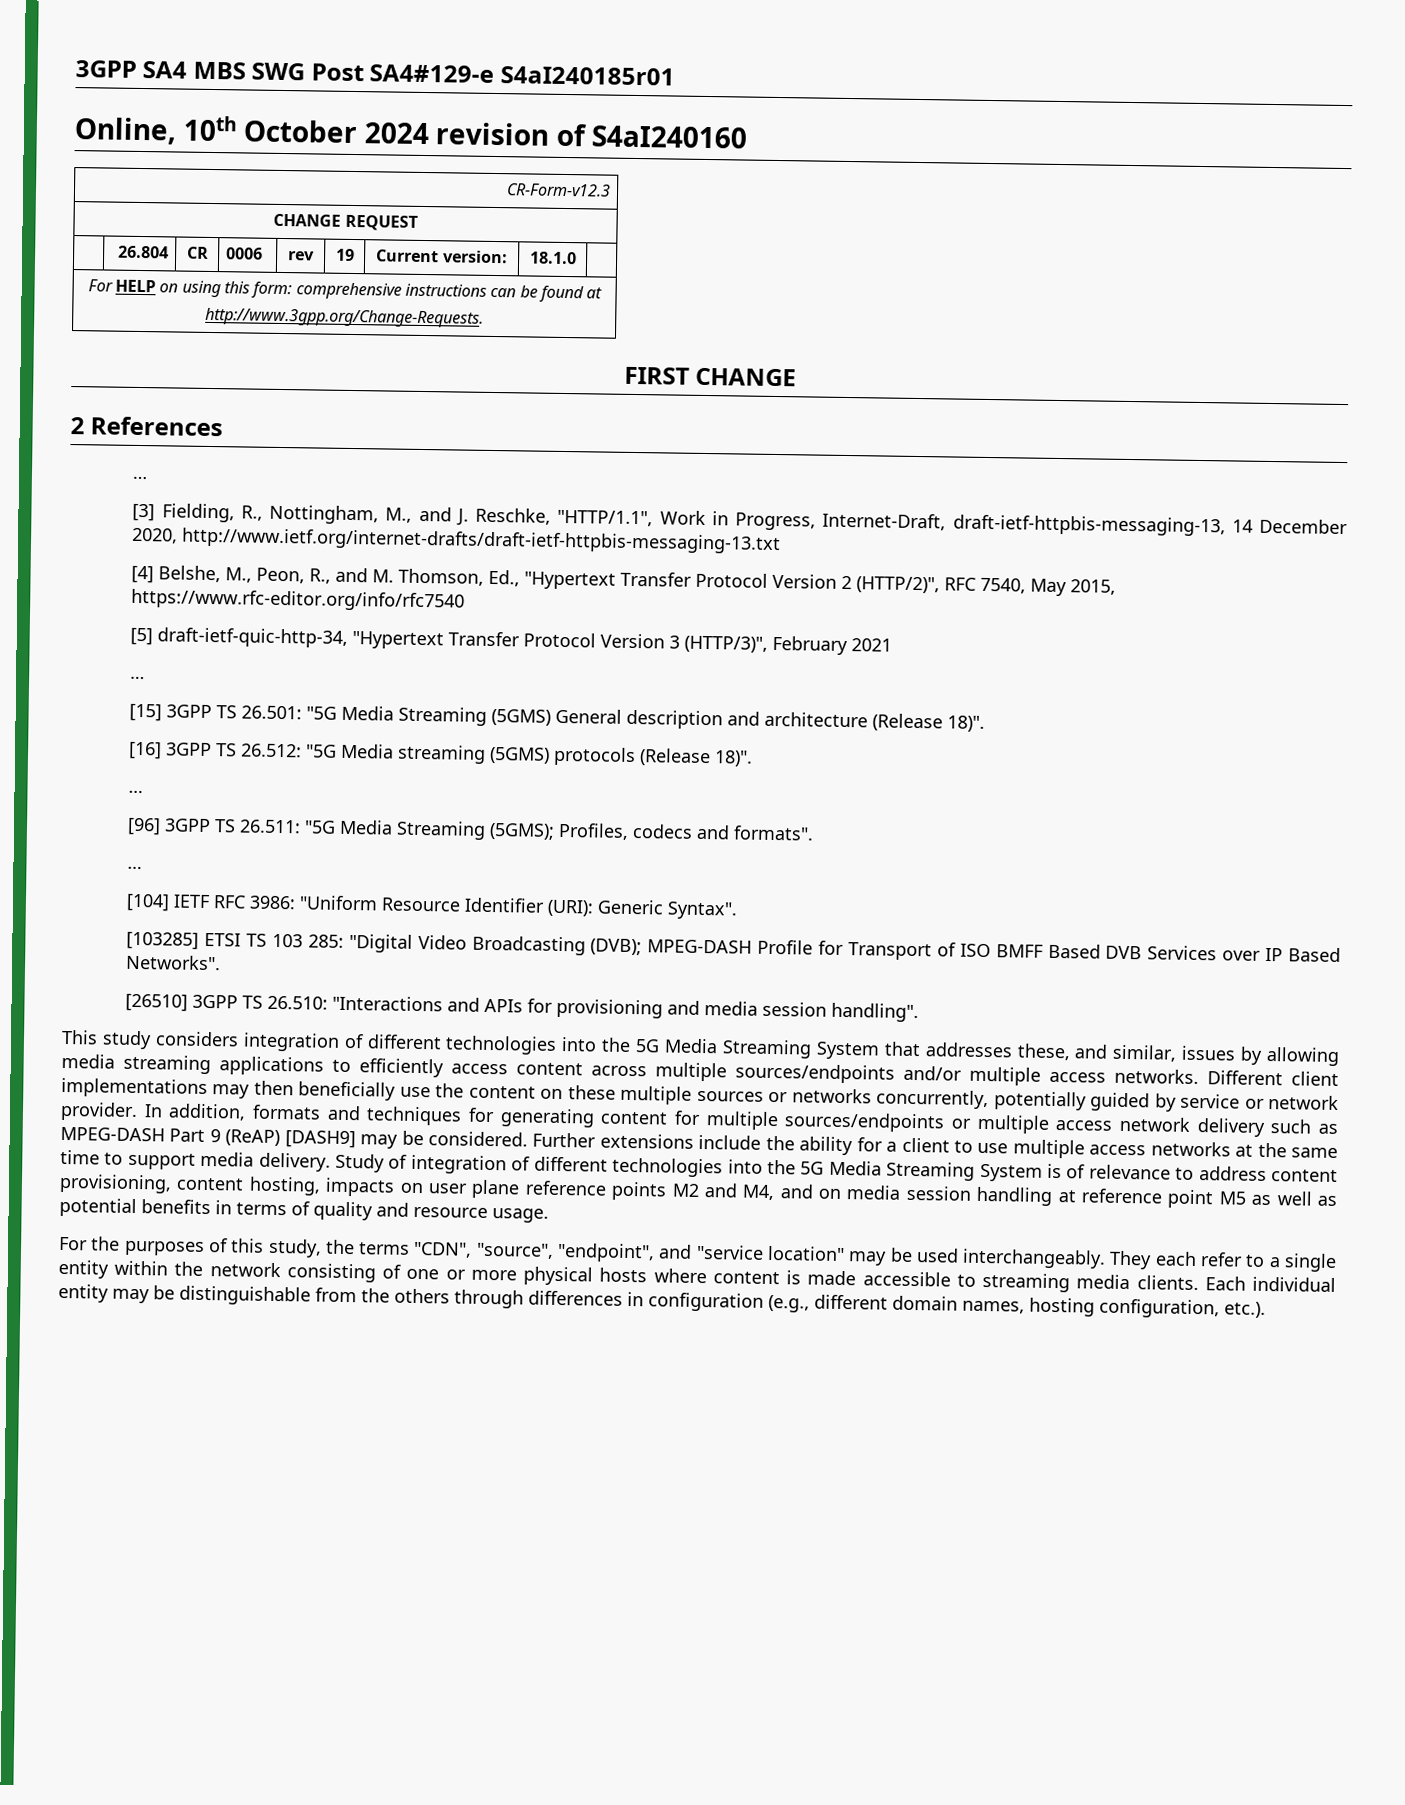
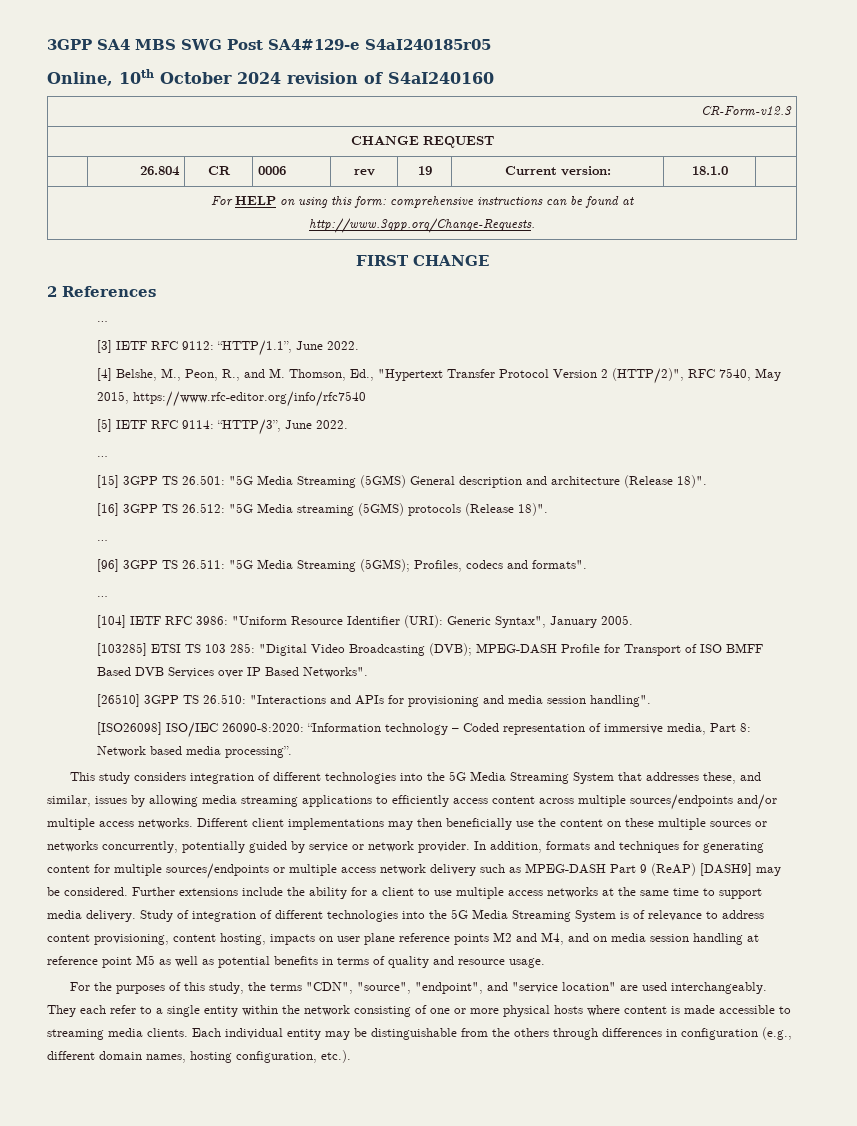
- 3GPP SA4 MBS SWG Post SA4#129-e S4aI240185r01
+ 3GPP SA4 MBS SWG Post SA4#129-e S4aI240185r05
- [3] Fielding, R., Nottingham, M., and J. Reschke, "HTTP/1.1", Work in Progress, Internet-Draft, draft-ietf-httpbis-messaging-13, 14 December 2020, http://www.ietf.org/internet-drafts/draft-ietf-httpbis-messaging-13.txt
+ [3] IETF RFC 9112: “HTTP/1.1”, June 2022.
- [5] draft-ietf-quic-http-34, "Hypertext Transfer Protocol Version 3 (HTTP/3)", February 2021
+ [5] IETF RFC 9114: “HTTP/3”, June 2022.
- [104] IETF RFC 3986: "Uniform Resource Identifier (URI): Generic Syntax".
+ [104] IETF RFC 3986: "Uniform Resource Identifier (URI): Generic Syntax", January 2005.
+ [ISO26098] ISO/IEC 26090-8:2020: “Information technology – Coded representation of immersive media, Part 8: Network based media processing”.
- For the purposes of this study, the terms "CDN", "source", "endpoint", and "service location" may be used interchangeably.
+ For the purposes of this study, the terms "CDN", "source", "endpoint", and "service location" are used interchangeably.

